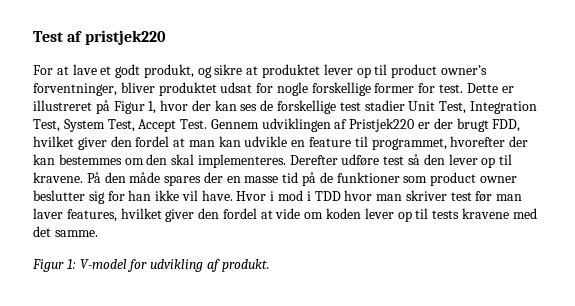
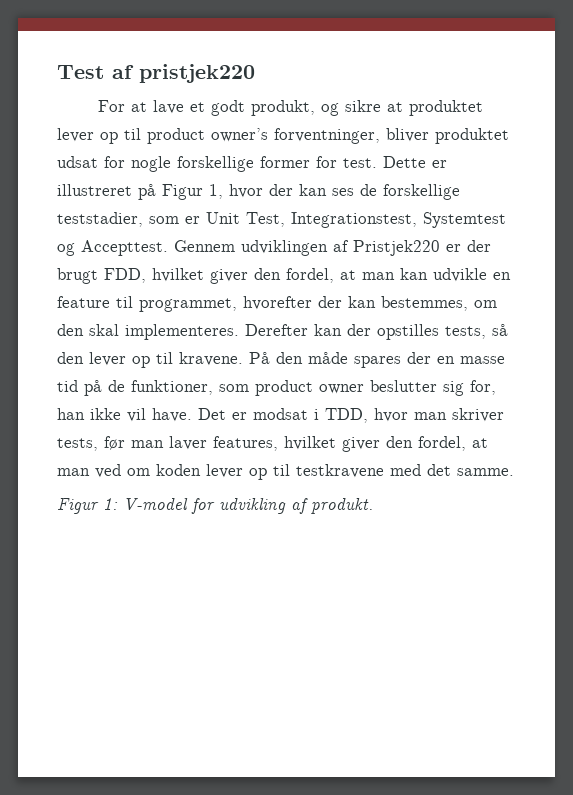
- Dette er illustreret på Figur 1, hvor der kan ses de forskellige test stadier Unit Test, Integration Test, System Test, Accept Test.
+ Dette er illustreret på Figur 1, hvor der kan ses de forskellige teststadier, som er Unit Test, Integrationstest, Systemtest og Accepttest.
- Gennem udviklingen af Pristjek220 er der brugt FDD, hvilket giver den fordel at man kan udvikle en feature til programmet, hvorefter der kan bestemmes om den skal implementeres.
+ Gennem udviklingen af Pristjek220 er der brugt FDD, hvilket giver den fordel, at man kan udvikle en feature til programmet, hvorefter der kan bestemmes, om den skal implementeres.
- Derefter udføre test så den lever op til kravene.
+ Derefter kan der opstilles tests, så den lever op til kravene.
- På den måde spares der en masse tid på de funktioner som product owner beslutter sig for han ikke vil have.
+ På den måde spares der en masse tid på de funktioner, som product owner beslutter sig for, han ikke vil have.
- Hvor i mod i TDD hvor man skriver test før man laver features, hvilket giver den fordel at vide om koden lever op til tests kravene med det samme.
+ Det er modsat i TDD, hvor man skriver tests, før man laver features, hvilket giver den fordel, at man ved om koden lever op til testkravene med det samme.

